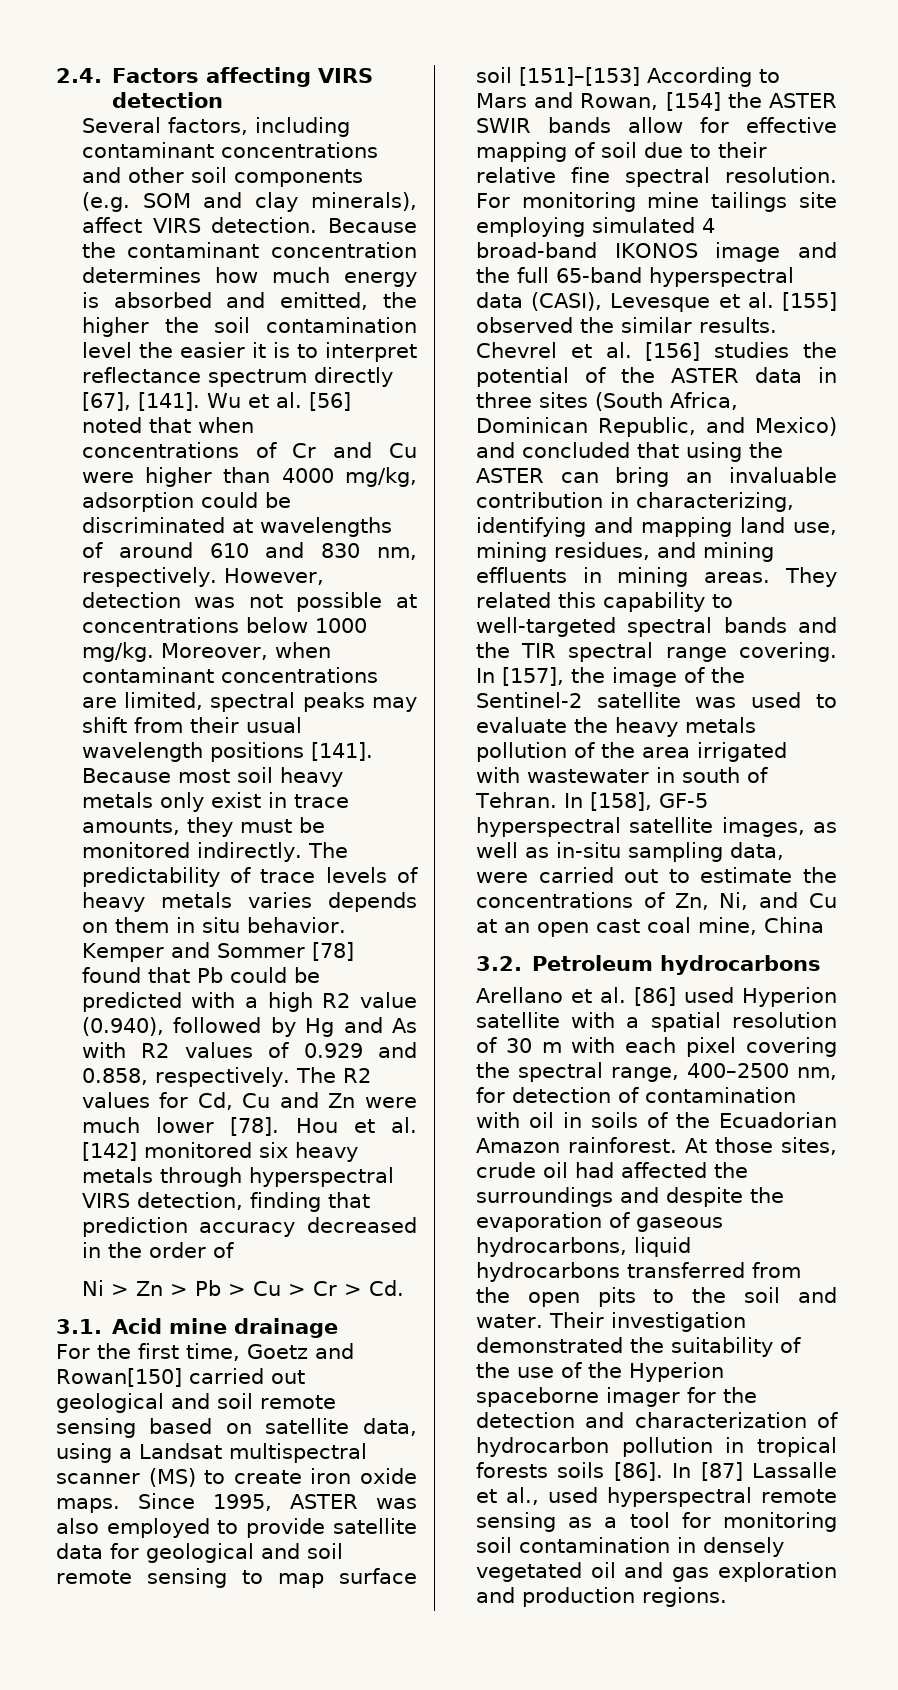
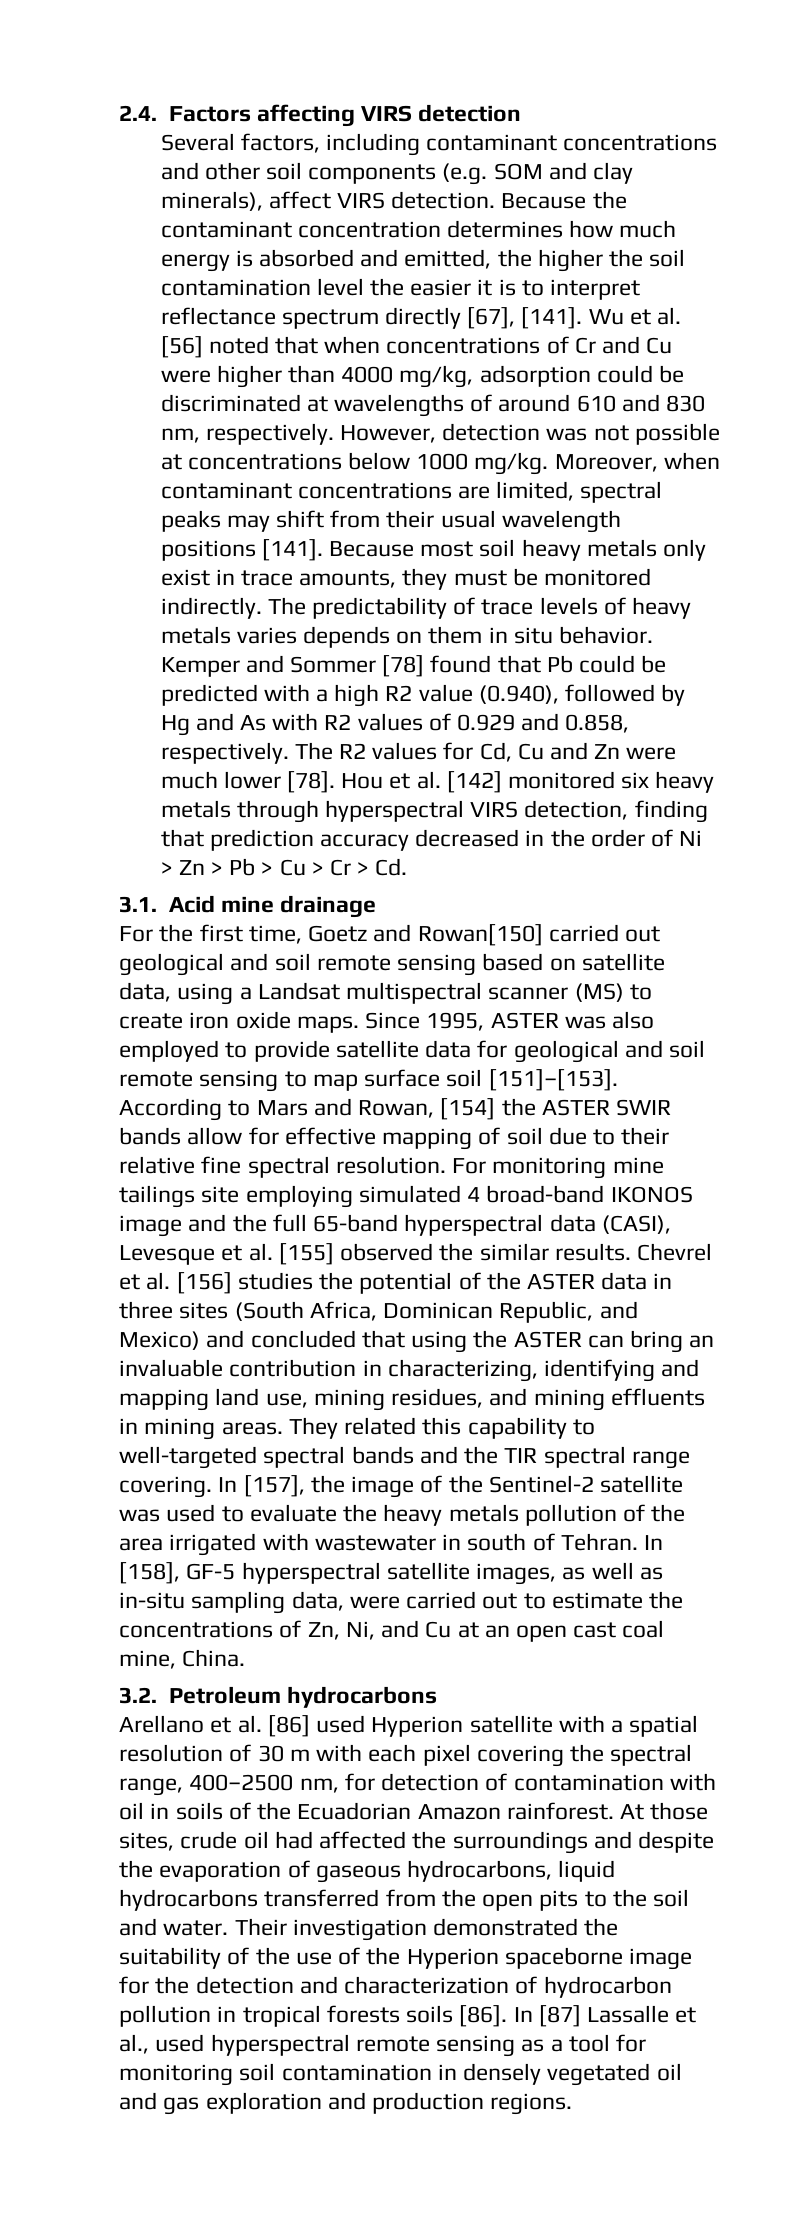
- Hou et al. [142] monitored six heavy metals through hyperspectral VIRS detection, finding that prediction accuracy decreased in the order of
- Ni > Zn > Pb > Cu > Cr > Cd.
+ Hou et al. [142] monitored six heavy metals through hyperspectral VIRS detection, finding that prediction accuracy decreased in the order of Ni > Zn > Pb > Cu > Cr > Cd.
- Since 1995, ASTER was also employed to provide satellite data for geological and soil remote sensing to map surface soil [151]–[153] According to Mars and Rowan, [154] the ASTER SWIR bands allow for effective mapping of soil due to their relative fine spectral resolution.
+ Since 1995, ASTER was also employed to provide satellite data for geological and soil remote sensing to map surface soil [151]–[153]. According to Mars and Rowan, [154] the ASTER SWIR bands allow for effective mapping of soil due to their relative fine spectral resolution.
- In [158], GF-5 hyperspectral satellite images, as well as in-situ sampling data, were carried out to estimate the concentrations of Zn, Ni, and Cu at an open cast coal mine, China
+ In [158], GF-5 hyperspectral satellite images, as well as in-situ sampling data, were carried out to estimate the concentrations of Zn, Ni, and Cu at an open cast coal mine, China.
- Their investigation demonstrated the suitability of the use of the Hyperion spaceborne imager for the detection and characterization of hydrocarbon pollution in tropical forests soils [86].
+ Their investigation demonstrated the suitability of the use of the Hyperion spaceborne image for the detection and characterization of hydrocarbon pollution in tropical forests soils [86].

